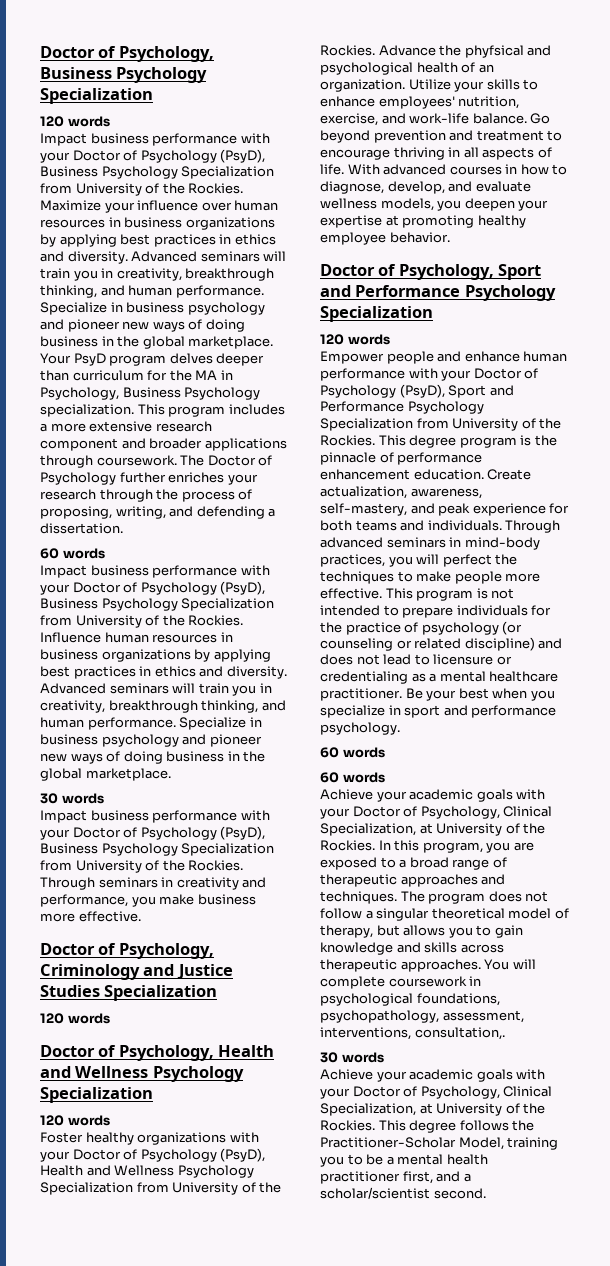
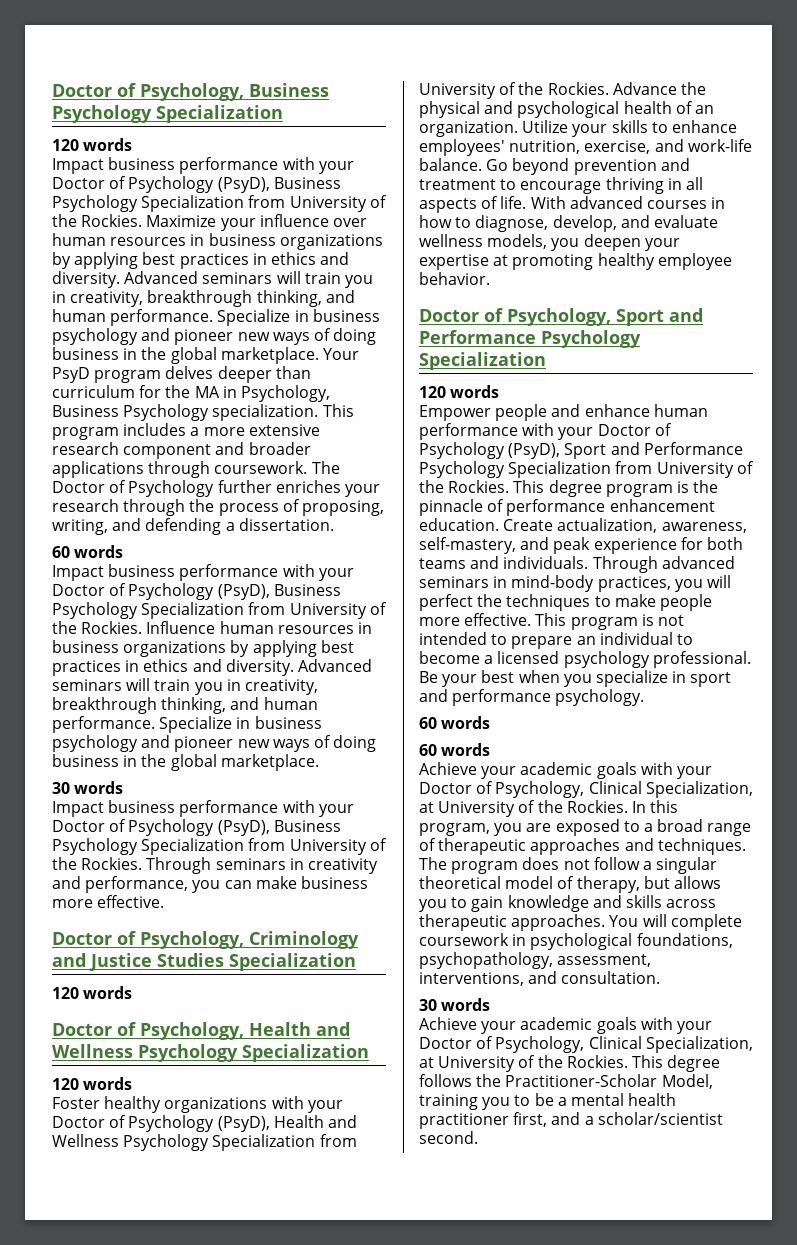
- Through seminars in creativity and performance, you make business more effective.
+ Through seminars in creativity and performance, you can make business more effective.
- Advance the phyfsical and psychological health of an organization.
+ Advance the physical and psychological health of an organization.
- This program is not intended to prepare individuals for the practice of psychology (or counseling or related discipline) and does not lead to licensure or credentialing as a mental healthcare practitioner.
+ This program is not intended to prepare an individual to become a licensed psychology professional.
- You will complete coursework in psychological foundations, psychopathology, assessment, interventions, consultation,.
+ You will complete coursework in psychological foundations, psychopathology, assessment, interventions, and consultation.

